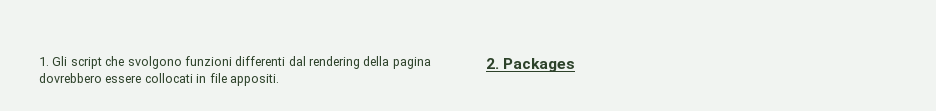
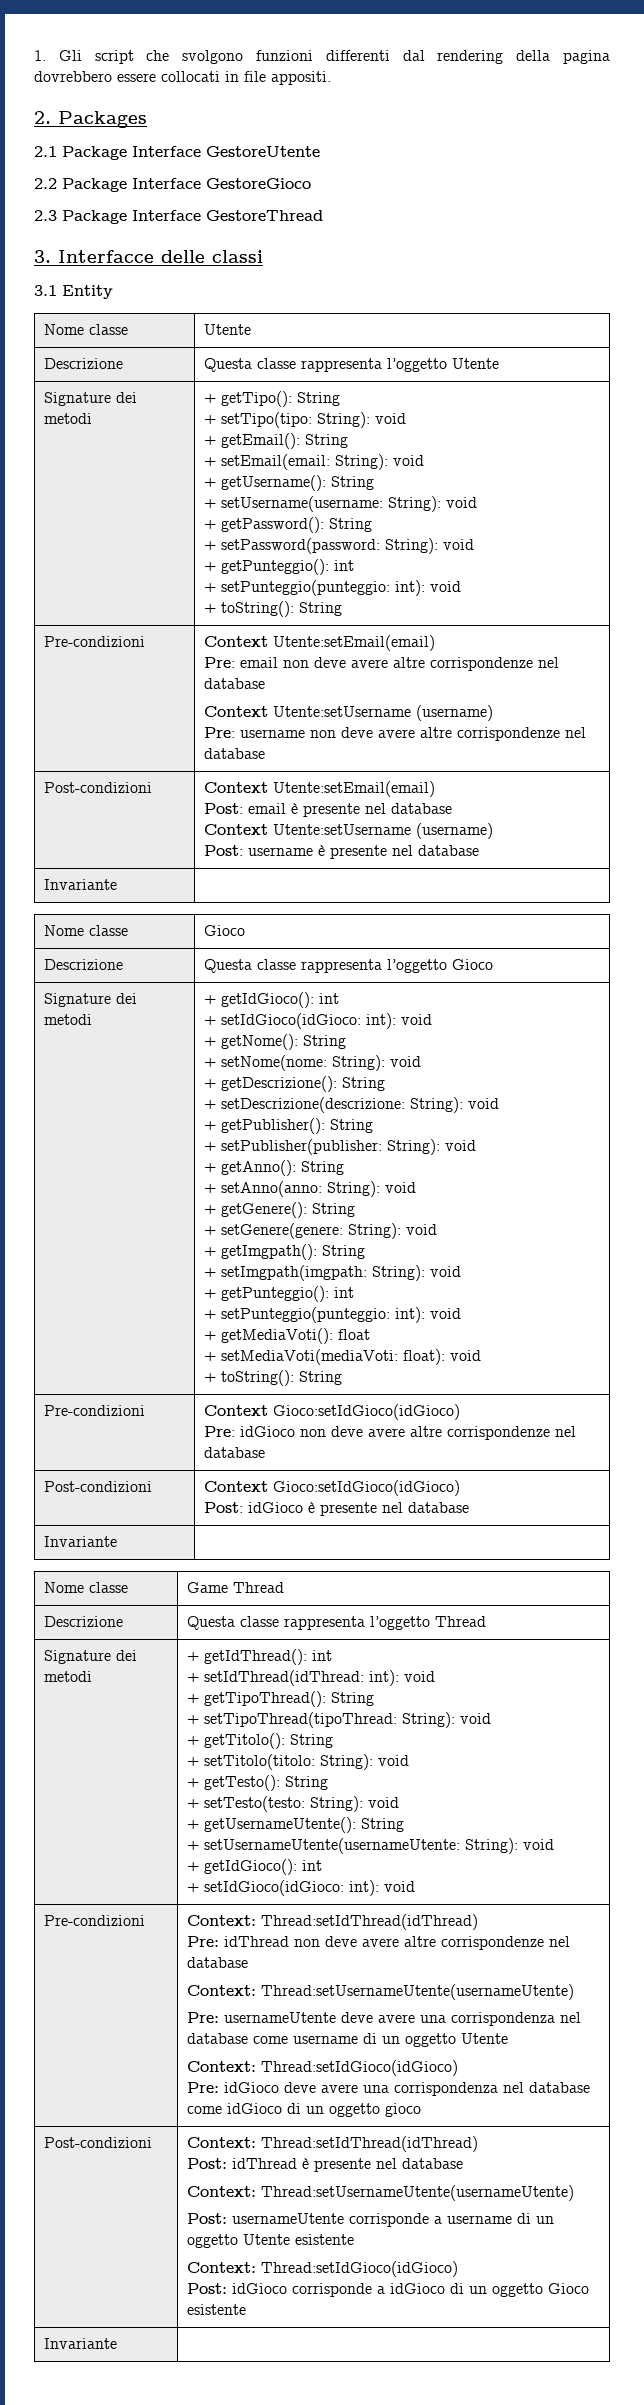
+ 2.1 Package Interface GestoreUtente
+ 2.2 Package Interface GestoreGioco
+ 2.3 Package Interface GestoreThread
+ 3. Interfacce delle classi
+ 3.1 Entity
+ Nome classe | Utente
+ Descrizione | Questa classe rappresenta l’oggetto Utente
+ Signature dei metodi | + getTipo(): String
+ + setTipo(tipo: String): void
+ + getEmail(): String
+ + setEmail(email: String): void
+ + getUsername(): String
+ + setUsername(username: String): void
+ + getPassword(): String
+ + setPassword(password: String): void
+ + getPunteggio(): int
+ + setPunteggio(punteggio: int): void
+ + toString(): String
+ Pre-condizioni | Context Utente:setEmail(email)
+ Pre: email non deve avere altre corrispondenze nel database
+ Context Utente:setUsername (username)
+ Pre: username non deve avere altre corrispondenze nel database
+ Post-condizioni | Context Utente:setEmail(email)
+ Post: email è presente nel database
+ Context Utente:setUsername (username)
+ Post: username è presente nel database
+ Invariante |
+ Nome classe | Gioco
+ Descrizione | Questa classe rappresenta l’oggetto Gioco
+ Signature dei metodi | + getIdGioco(): int
+ + setIdGioco(idGioco: int): void
+ + getNome(): String
+ + setNome(nome: String): void
+ + getDescrizione(): String
+ + setDescrizione(descrizione: String): void
+ + getPublisher(): String
+ + setPublisher(publisher: String): void
+ + getAnno(): String
+ + setAnno(anno: String): void
+ + getGenere(): String
+ + setGenere(genere: String): void
+ + getImgpath(): String
+ + setImgpath(imgpath: String): void
+ + getPunteggio(): int
+ + setPunteggio(punteggio: int): void
+ + getMediaVoti(): float
+ + setMediaVoti(mediaVoti: float): void
+ + toString(): String
+ Pre-condizioni | Context Gioco:setIdGioco(idGioco)
+ Pre: idGioco non deve avere altre corrispondenze nel database
+ Post-condizioni | Context Gioco:setIdGioco(idGioco)
+ Post: idGioco è presente nel database
+ Invariante |
+ Nome classe | Game Thread
+ Descrizione | Questa classe rappresenta l’oggetto Thread
+ Signature dei metodi | + getIdThread(): int
+ + setIdThread(idThread: int): void
+ + getTipoThread(): String
+ + setTipoThread(tipoThread: String): void
+ + getTitolo(): String
+ + setTitolo(titolo: String): void
+ + getTesto(): String
+ + setTesto(testo: String): void
+ + getUsernameUtente(): String
+ + setUsernameUtente(usernameUtente: String): void
+ + getIdGioco(): int
+ + setIdGioco(idGioco: int): void
+ Pre-condizioni | Context: Thread:setIdThread(idThread)
+ Pre: idThread non deve avere altre corrispondenze nel database
+ Context: Thread:setUsernameUtente(usernameUtente)
+ Pre: usernameUtente deve avere una corrispondenza nel database come username di un oggetto Utente
+ Context: Thread:setIdGioco(idGioco)
+ Pre: idGioco deve avere una corrispondenza nel database come idGioco di un oggetto gioco
+ Post-condizioni | Context: Thread:setIdThread(idThread)
+ Post: idThread è presente nel database
+ Context: Thread:setUsernameUtente(usernameUtente)
+ Post: usernameUtente corrisponde a username di un oggetto Utente esistente
+ Context: Thread:setIdGioco(idGioco)
+ Post: idGioco corrisponde a idGioco di un oggetto Gioco esistente
+ Invariante |

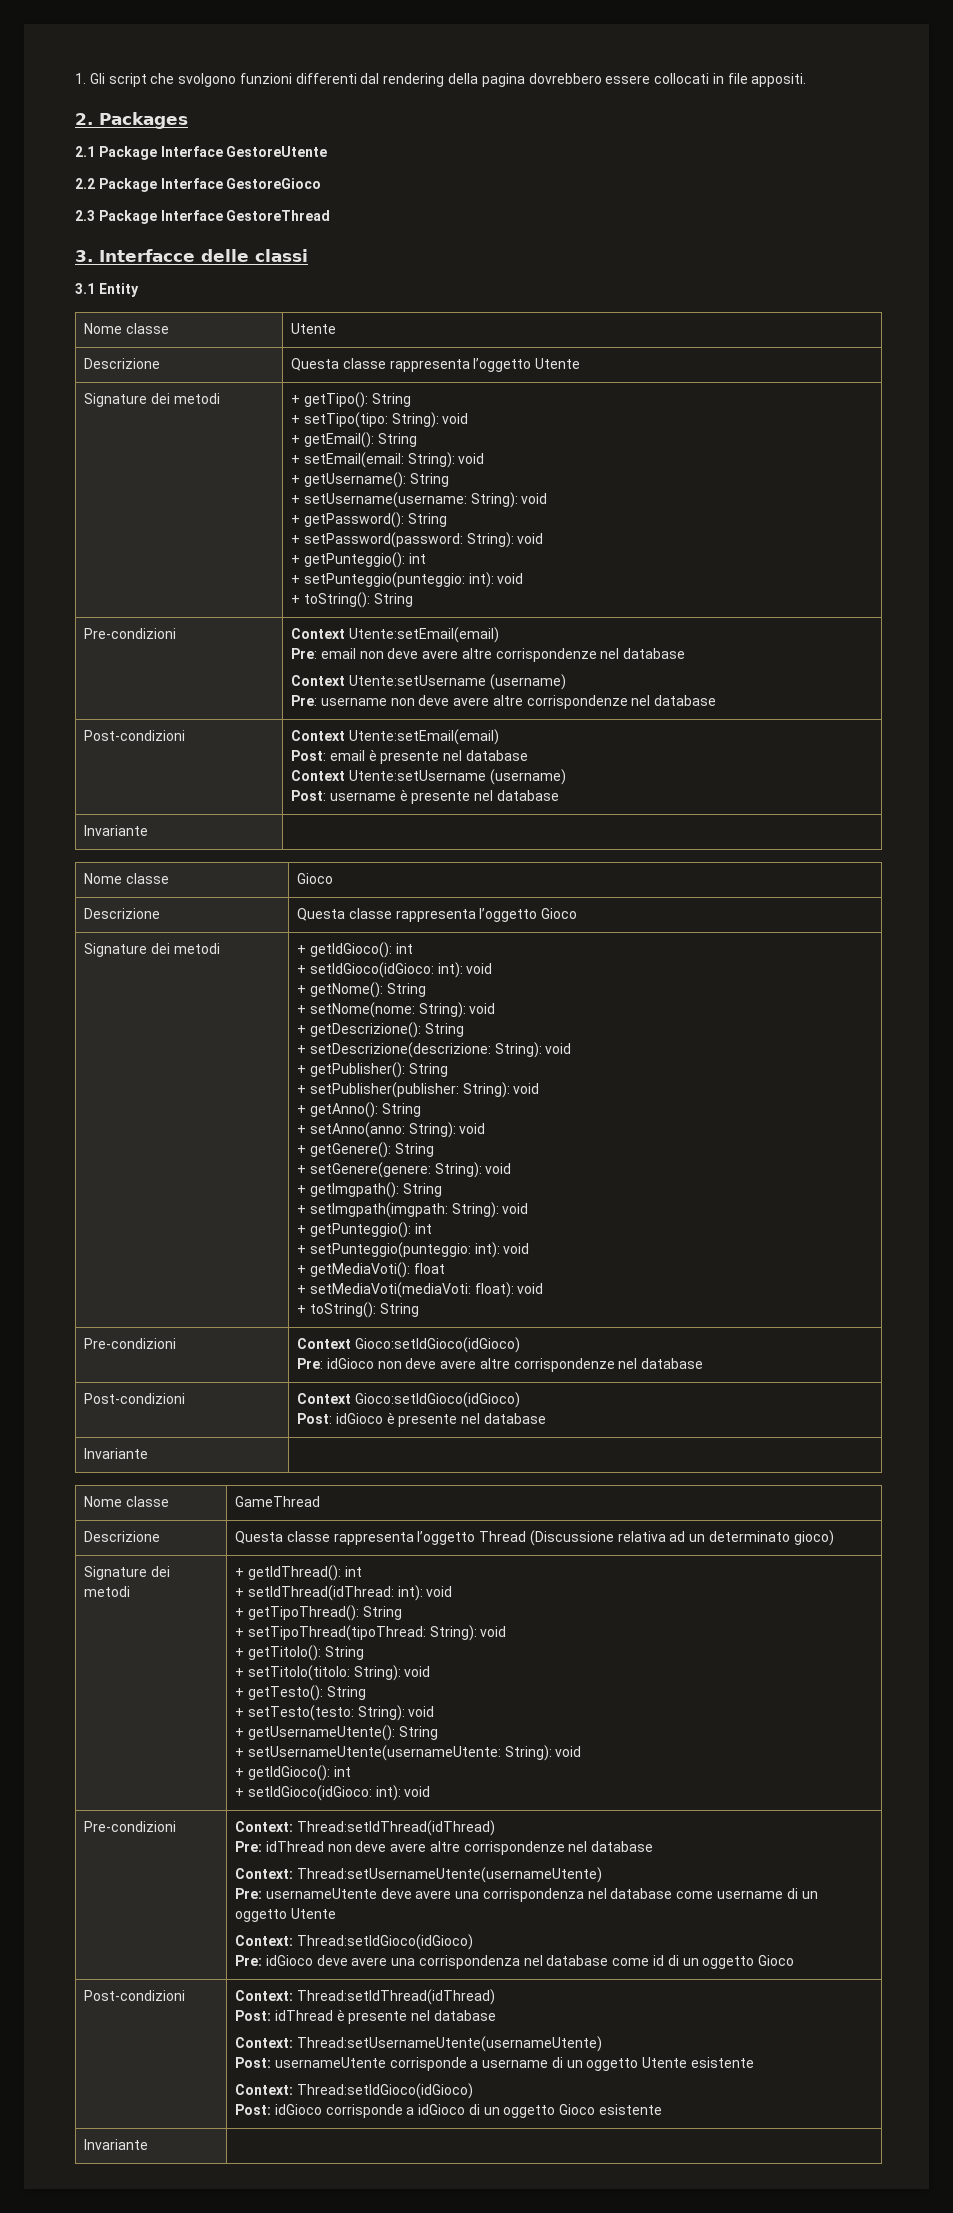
- Nome classe | Game Thread
+ Nome classe | GameThread
- Descrizione | Questa classe rappresenta l’oggetto Thread
+ Descrizione | Questa classe rappresenta l’oggetto Thread (Discussione relativa ad un determinato gioco)
- Pre: idGioco deve avere una corrispondenza nel database come idGioco di un oggetto gioco
+ Pre: idGioco deve avere una corrispondenza nel database come id di un oggetto Gioco

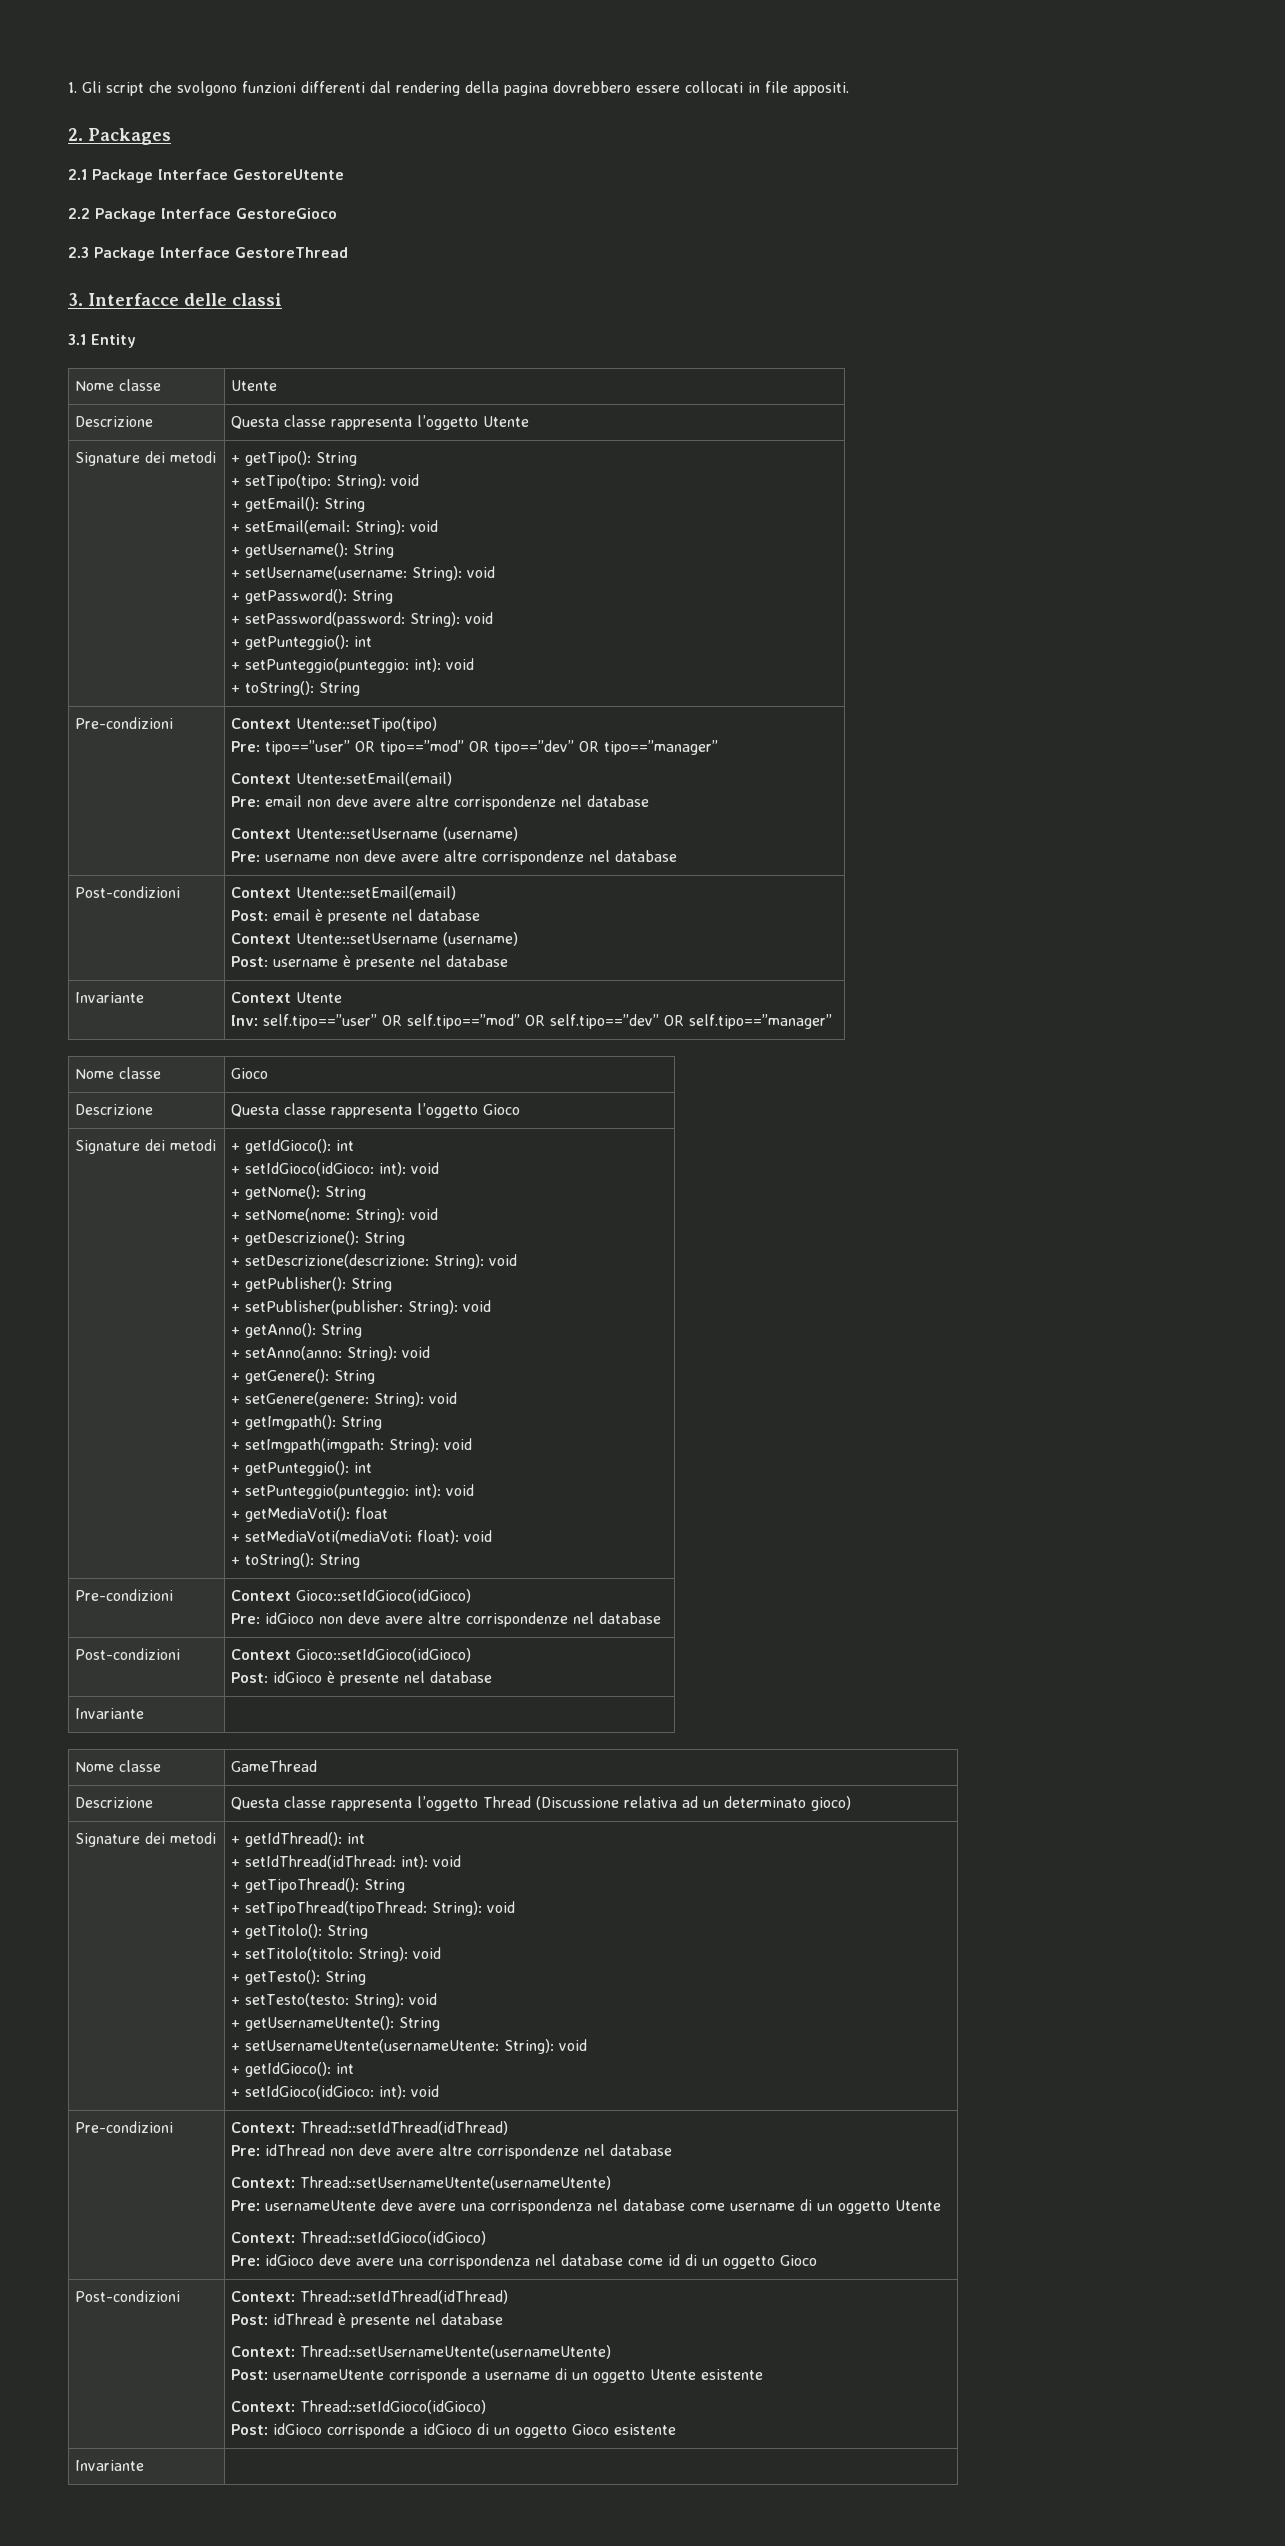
- Pre-condizioni | Context Utente:setEmail(email)
+ Pre-condizioni | Context Utente::setTipo(tipo)
+ Pre: tipo==”user” OR tipo==”mod” OR tipo==”dev” OR tipo==”manager”
+ Context Utente:setEmail(email)
  Pre: email non deve avere altre corrispondenze nel database
- Context Utente:setUsername (username)
+ Context Utente::setUsername (username)
- Post-condizioni | Context Utente:setEmail(email)
+ Post-condizioni | Context Utente::setEmail(email)
  Post: email è presente nel database
- Context Utente:setUsername (username)
+ Context Utente::setUsername (username)
  Post: username è presente nel database
- Invariante |
+ Invariante | Context Utente
+ Inv: self.tipo==”user” OR self.tipo==”mod” OR self.tipo==”dev” OR self.tipo==”manager”
- Pre-condizioni | Context Gioco:setIdGioco(idGioco)
+ Pre-condizioni | Context Gioco::setIdGioco(idGioco)
- Post-condizioni | Context Gioco:setIdGioco(idGioco)
+ Post-condizioni | Context Gioco::setIdGioco(idGioco)
- Pre-condizioni | Context: Thread:setIdThread(idThread)
+ Pre-condizioni | Context: Thread::setIdThread(idThread)
  Pre: idThread non deve avere altre corrispondenze nel database
- Context: Thread:setUsernameUtente(usernameUtente)
+ Context: Thread::setUsernameUtente(usernameUtente)
  Pre: usernameUtente deve avere una corrispondenza nel database come username di un oggetto Utente
- Context: Thread:setIdGioco(idGioco)
+ Context: Thread::setIdGioco(idGioco)
- Post-condizioni | Context: Thread:setIdThread(idThread)
+ Post-condizioni | Context: Thread::setIdThread(idThread)
  Post: idThread è presente nel database
- Context: Thread:setUsernameUtente(usernameUtente)
+ Context: Thread::setUsernameUtente(usernameUtente)
  Post: usernameUtente corrisponde a username di un oggetto Utente esistente
- Context: Thread:setIdGioco(idGioco)
+ Context: Thread::setIdGioco(idGioco)

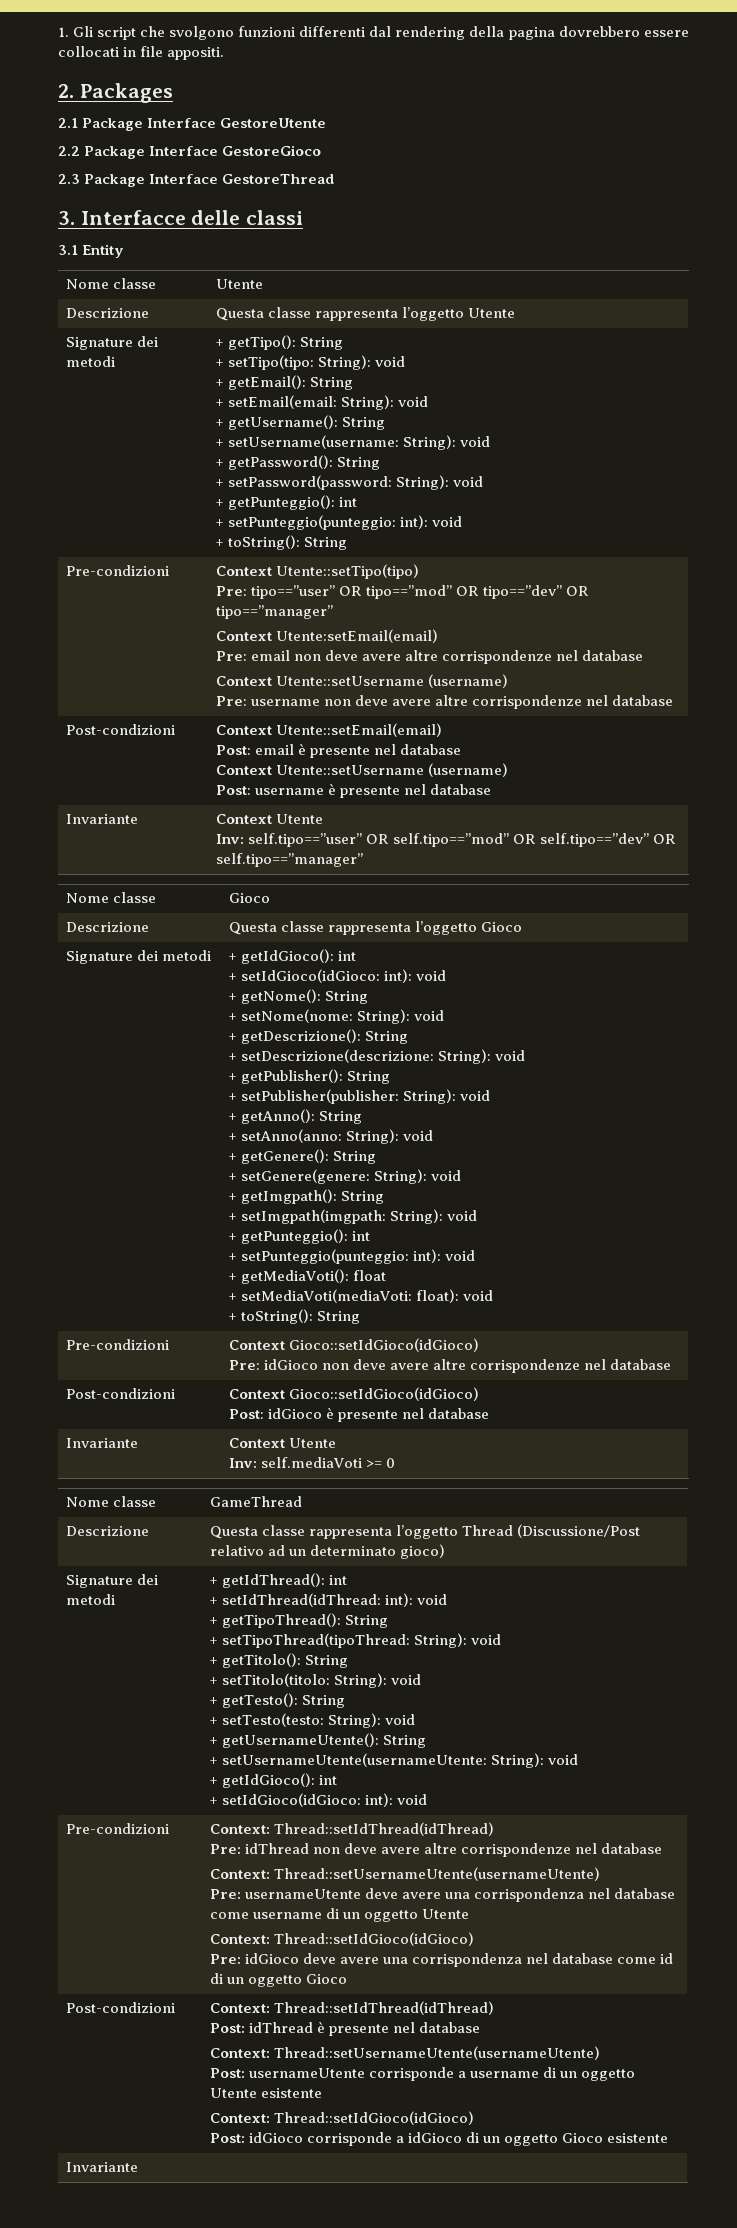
  Post-condizioni | Context Gioco::setIdGioco(idGioco)
  Post: idGioco è presente nel database
- Invariante |
+ Invariante | Context Utente
+ Inv: self.mediaVoti >= 0
- Descrizione | Questa classe rappresenta l’oggetto Thread (Discussione relativa ad un determinato gioco)
+ Descrizione | Questa classe rappresenta l’oggetto Thread (Discussione/Post relativo ad un determinato gioco)

